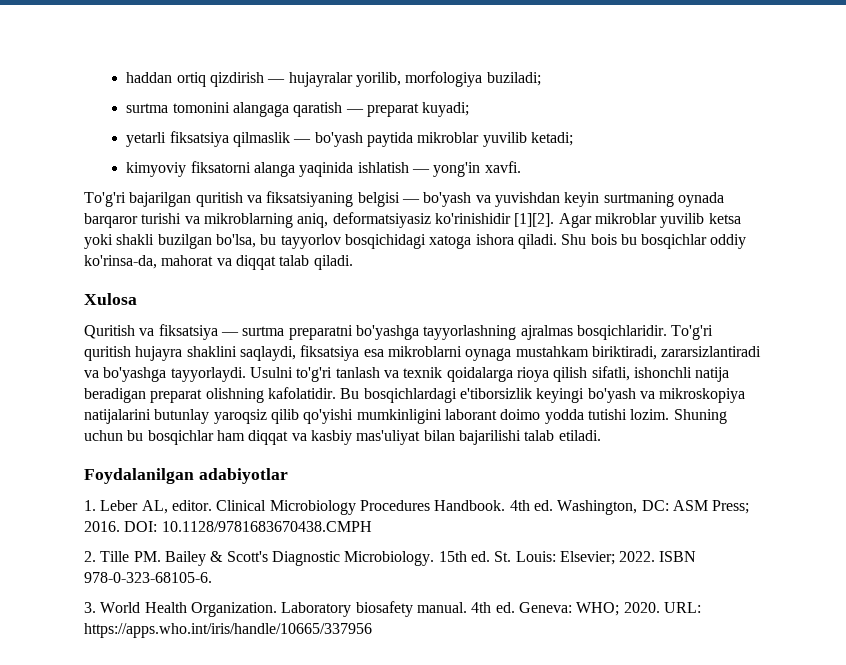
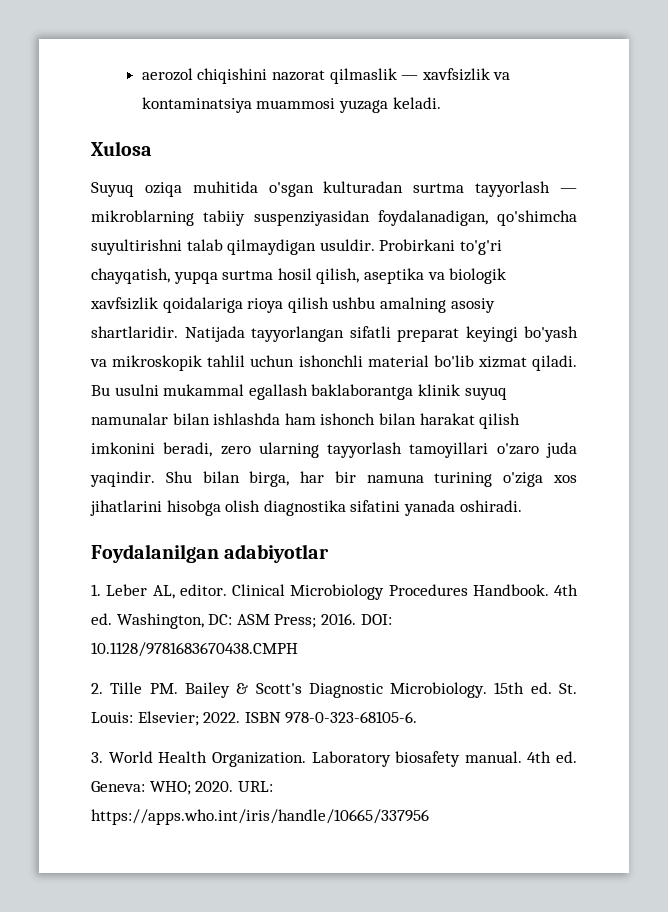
- haddan ortiq qizdirish — hujayralar yorilib, morfologiya buziladi;
- surtma tomonini alangaga qaratish — preparat kuyadi;
- yetarli fiksatsiya qilmaslik — bo'yash paytida mikroblar yuvilib ketadi;
- kimyoviy fiksatorni alanga yaqinida ishlatish — yong'in xavfi.
- To'g'ri bajarilgan quritish va fiksatsiyaning belgisi — bo'yash va yuvishdan keyin surtmaning oynada barqaror turishi va mikroblarning aniq, deformatsiyasiz ko'rinishidir [1][2]. Agar mikroblar yuvilib ketsa yoki shakli buzilgan bo'lsa, bu tayyorlov bosqichidagi xatoga ishora qiladi. Shu bois bu bosqichlar oddiy ko'rinsa-da, mahorat va diqqat talab qiladi.
+ aerozol chiqishini nazorat qilmaslik — xavfsizlik va kontaminatsiya muammosi yuzaga keladi.
  Xulosa
- Quritish va fiksatsiya — surtma preparatni bo'yashga tayyorlashning ajralmas bosqichlaridir. To'g'ri quritish hujayra shaklini saqlaydi, fiksatsiya esa mikroblarni oynaga mustahkam biriktiradi, zararsizlantiradi va bo'yashga tayyorlaydi. Usulni to'g'ri tanlash va texnik qoidalarga rioya qilish sifatli, ishonchli natija beradigan preparat olishning kafolatidir. Bu bosqichlardagi e'tiborsizlik keyingi bo'yash va mikroskopiya natijalarini butunlay yaroqsiz qilib qo'yishi mumkinligini laborant doimo yodda tutishi lozim. Shuning uchun bu bosqichlar ham diqqat va kasbiy mas'uliyat bilan bajarilishi talab etiladi.
+ Suyuq oziqa muhitida o'sgan kulturadan surtma tayyorlash — mikroblarning tabiiy suspenziyasidan foydalanadigan, qo'shimcha suyultirishni talab qilmaydigan usuldir. Probirkani to'g'ri chayqatish, yupqa surtma hosil qilish, aseptika va biologik xavfsizlik qoidalariga rioya qilish ushbu amalning asosiy shartlaridir. Natijada tayyorlangan sifatli preparat keyingi bo'yash va mikroskopik tahlil uchun ishonchli material bo'lib xizmat qiladi. Bu usulni mukammal egallash baklaborantga klinik suyuq namunalar bilan ishlashda ham ishonch bilan harakat qilish imkonini beradi, zero ularning tayyorlash tamoyillari o'zaro juda yaqindir. Shu bilan birga, har bir namuna turining o'ziga xos jihatlarini hisobga olish diagnostika sifatini yanada oshiradi.

